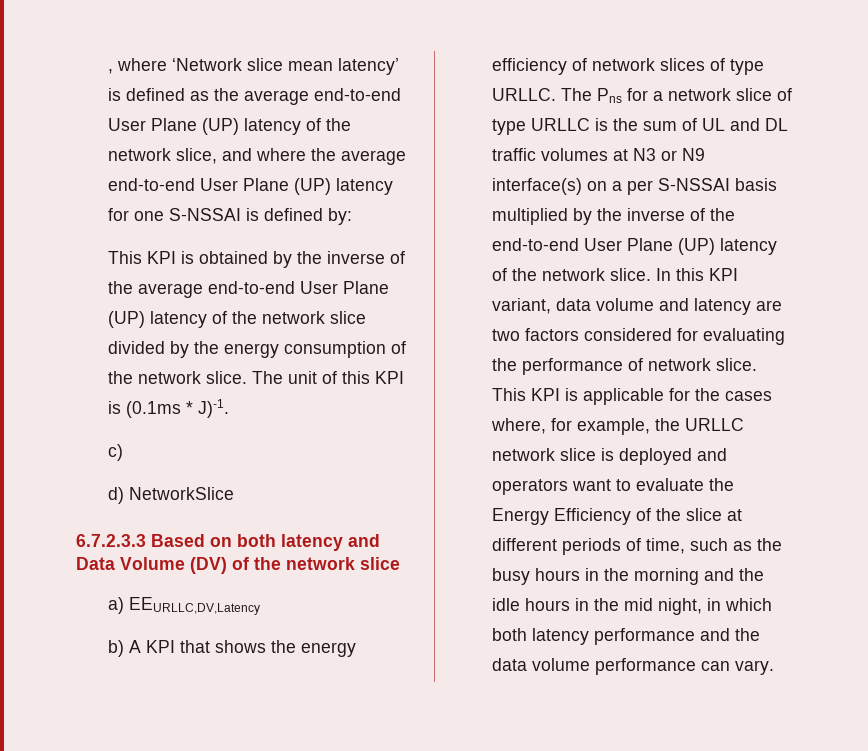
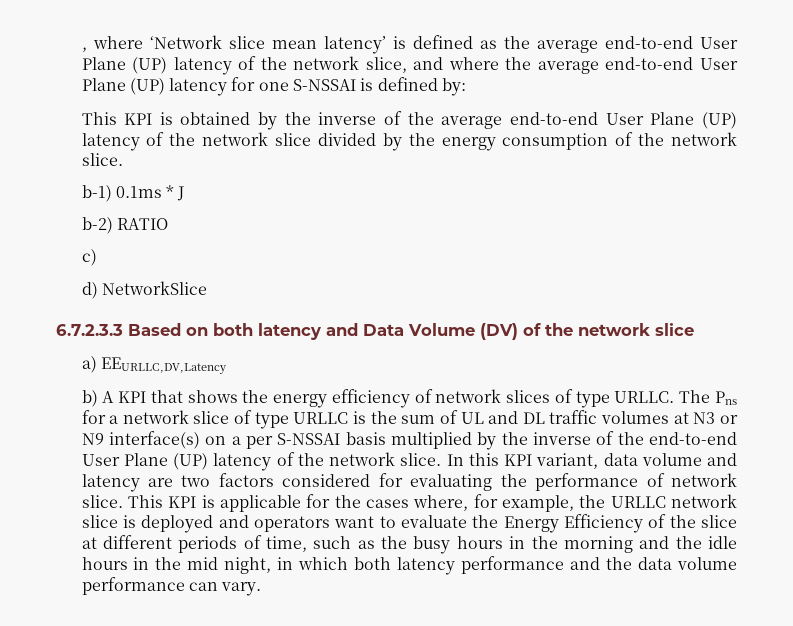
- This KPI is obtained by the inverse of the average end-to-end User Plane (UP) latency of the network slice divided by the energy consumption of the network slice. The unit of this KPI is (0.1ms * J)-1.
+ This KPI is obtained by the inverse of the average end-to-end User Plane (UP) latency of the network slice divided by the energy consumption of the network slice.
+ b-1) 0.1ms * J
+ b-2) RATIO

